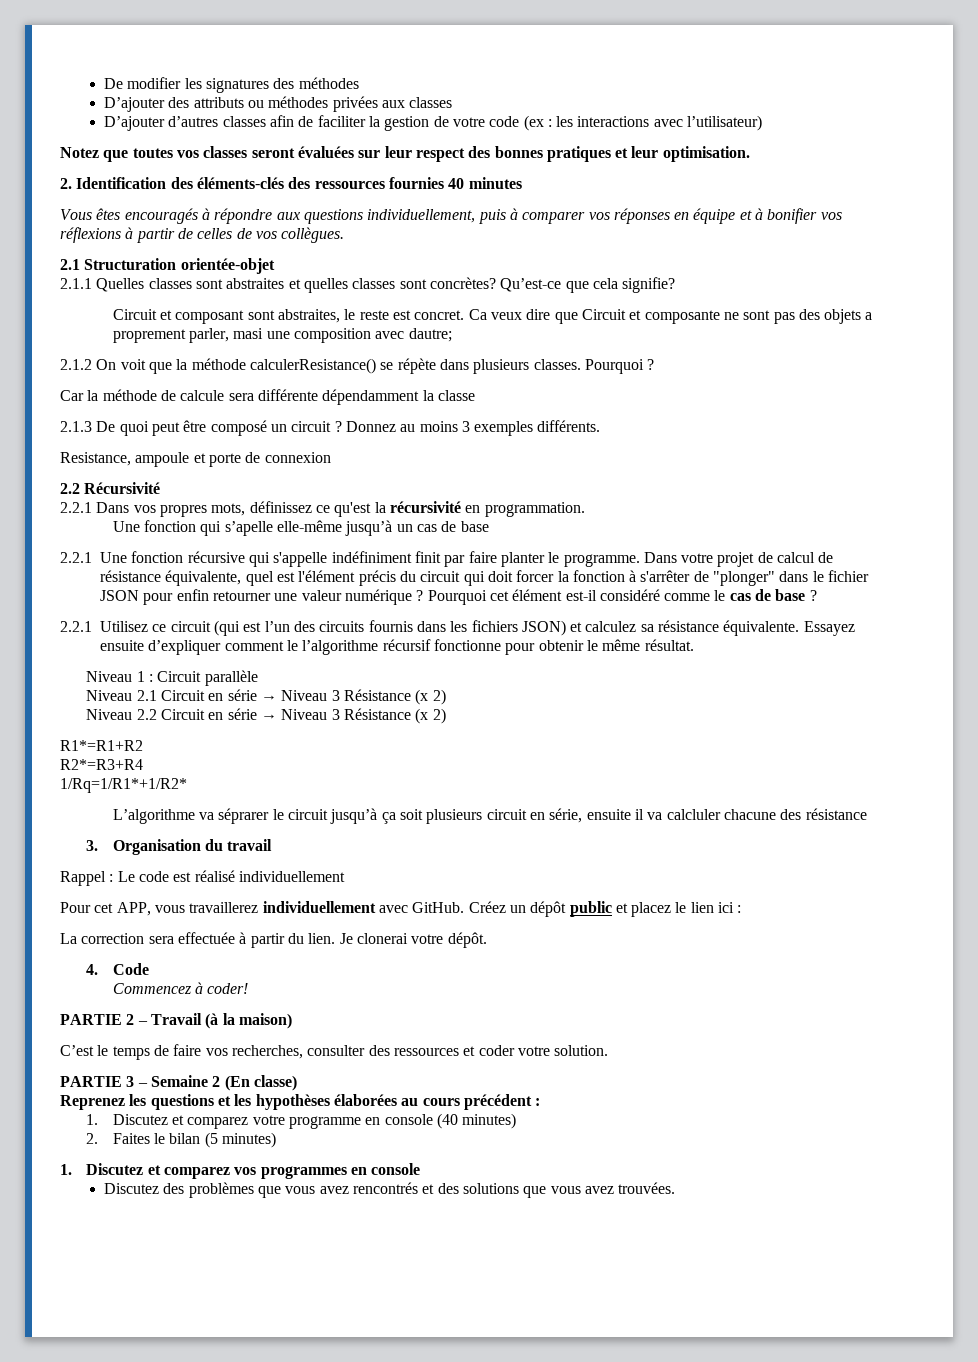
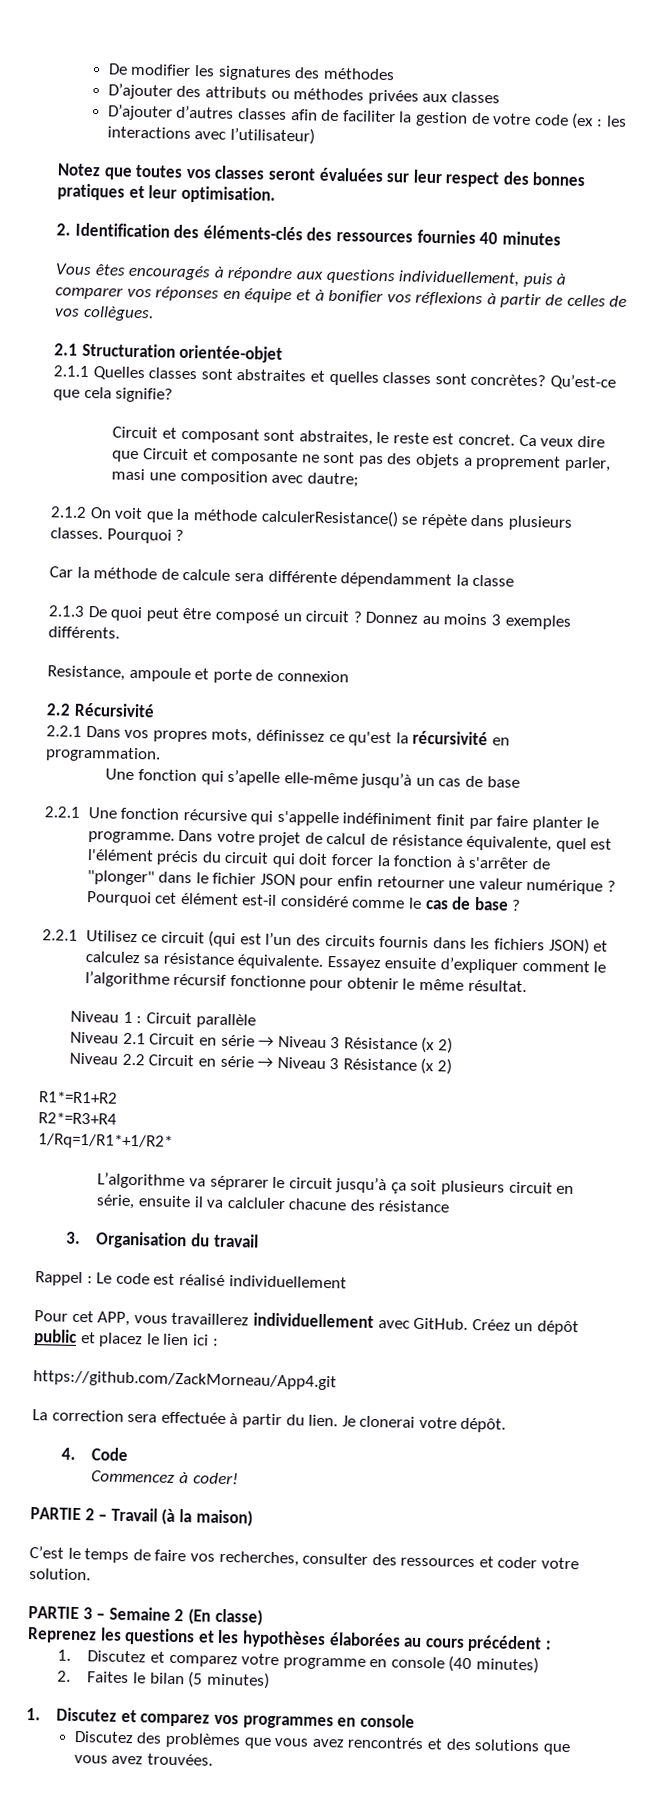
+ https://github.com/ZackMorneau/App4.git

